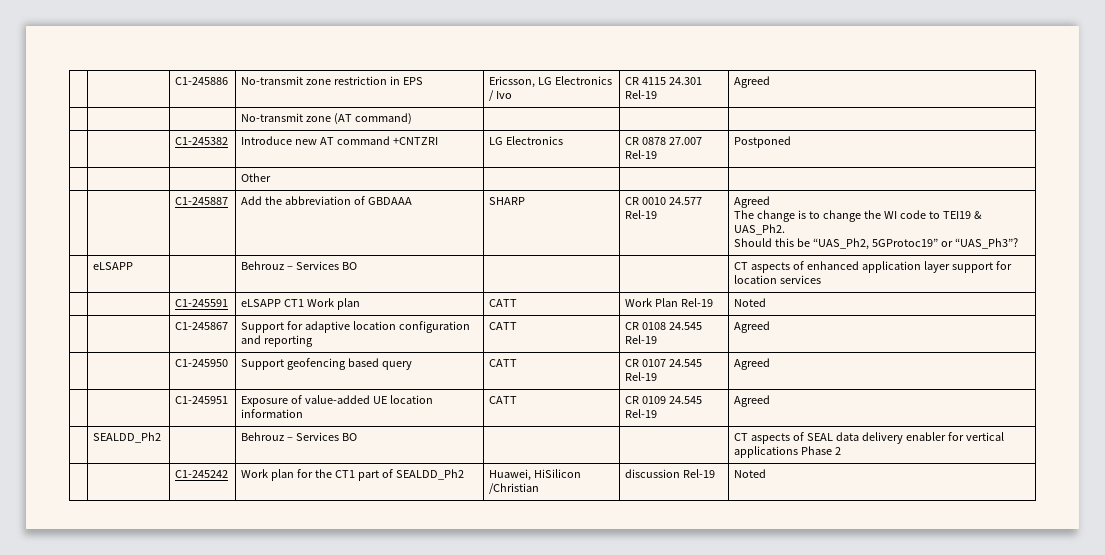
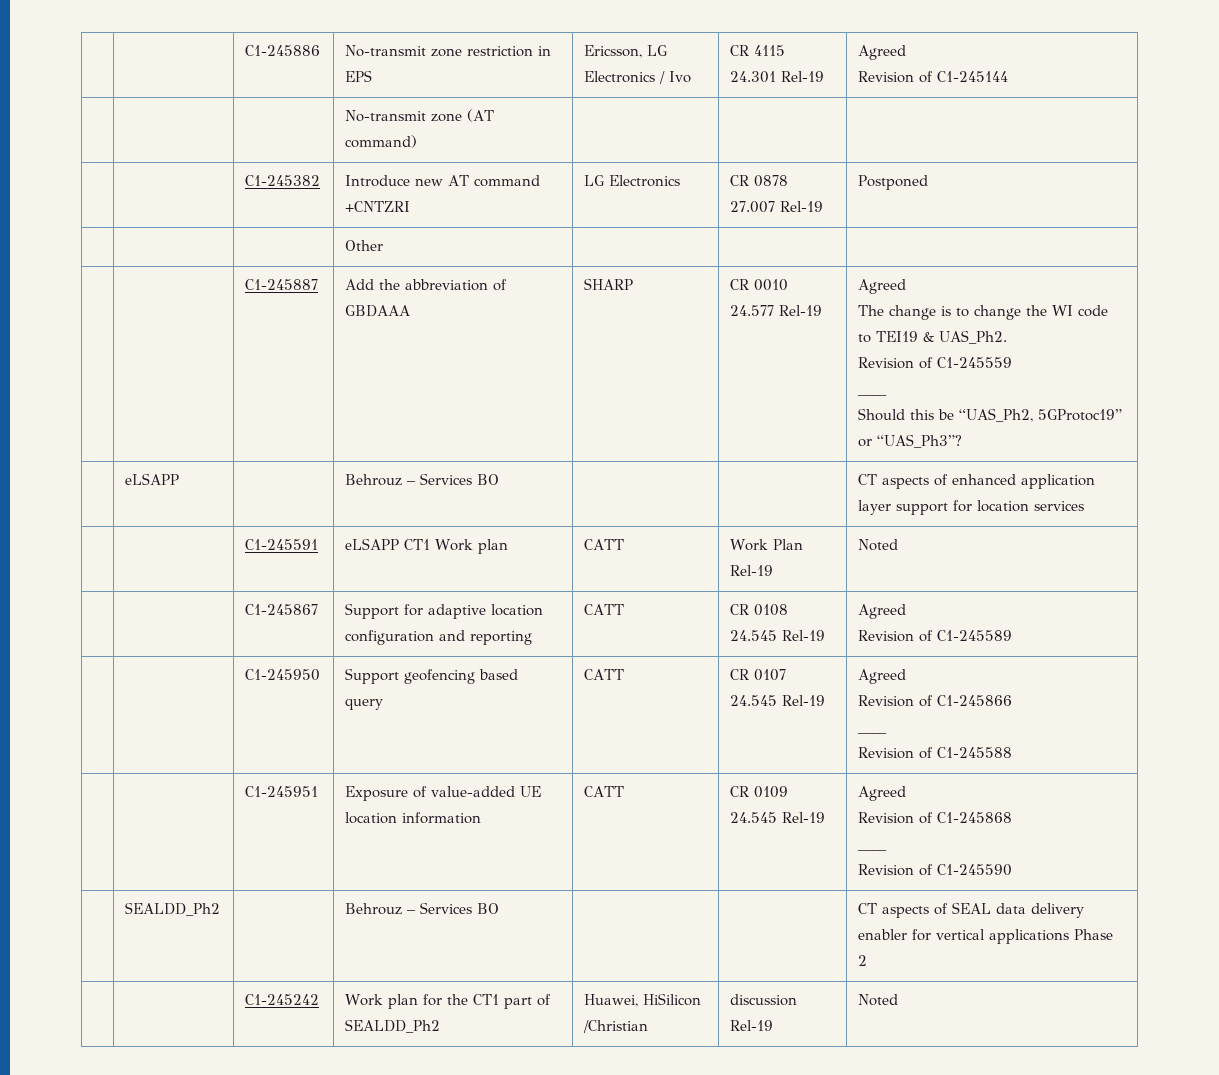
  | | C1-245886 | No-transmit zone restriction in EPS | Ericsson, LG Electronics / Ivo | CR 4115 24.301 Rel-19 | Agreed
+ Revision of C1-245144
  | | C1-245887 | Add the abbreviation of GBDAAA | SHARP | CR 0010 24.577 Rel-19 | Agreed
  The change is to change the WI code to TEI19 & UAS_Ph2.
+ Revision of C1-245559
+ ____
  | | C1-245867 | Support for adaptive location configuration and reporting | CATT | CR 0108 24.545 Rel-19 | Agreed
+ Revision of C1-245589
  | | C1-245950 | Support geofencing based query | CATT | CR 0107 24.545 Rel-19 | Agreed
+ Revision of C1-245866
+ ____
+ Revision of C1-245588
  | | C1-245951 | Exposure of value-added UE location information | CATT | CR 0109 24.545 Rel-19 | Agreed
+ Revision of C1-245868
+ ____
+ Revision of C1-245590

